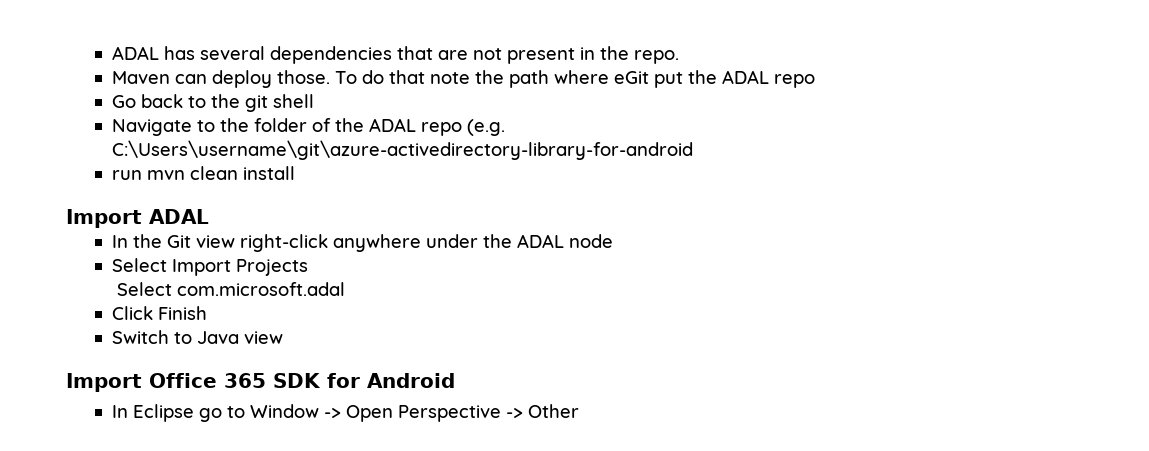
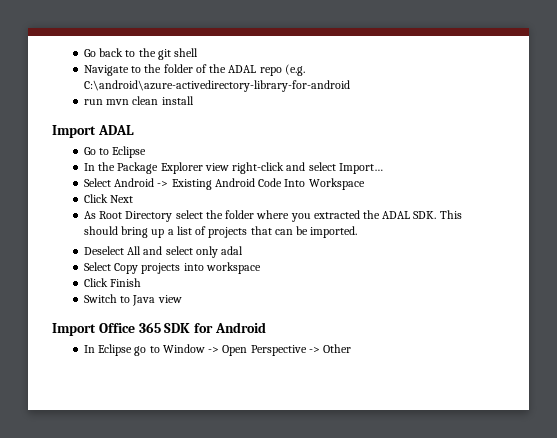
- ADAL has several dependencies that are not present in the repo.
- Maven can deploy those. To do that note the path where eGit put the ADAL repo
- Navigate to the folder of the ADAL repo (e.g. C:\Users\username\git\azure-activedirectory-library-for-android
+ Navigate to the folder of the ADAL repo (e.g. C:\android\azure-activedirectory-library-for-android
+ Go to Eclipse
- In the Git view right-click anywhere under the ADAL node
- Select Import Projects
- Select com.microsoft.adal
+ In the Package Explorer view right-click and select Import…
+ Select Android -> Existing Android Code Into Workspace
+ Click Next
+ As Root Directory select the folder where you extracted the ADAL SDK. This should bring up a list of projects that can be imported.
+ Deselect All and select only adal
+ Select Copy projects into workspace

